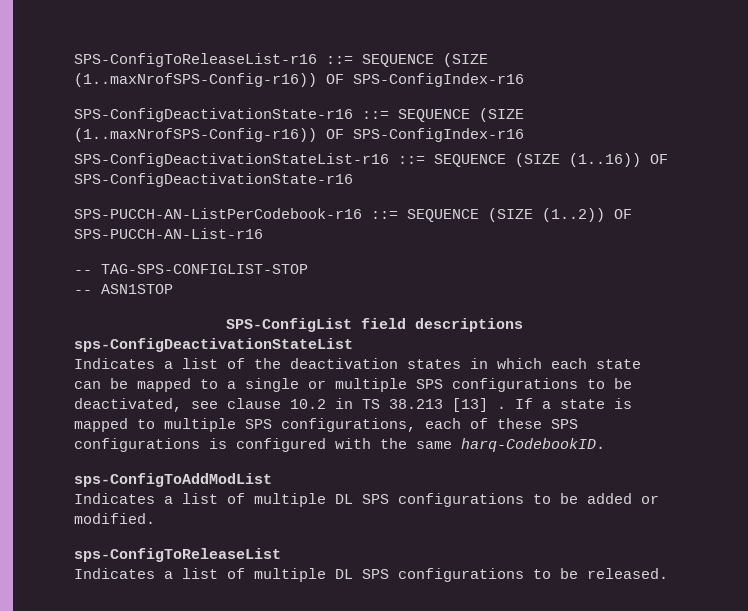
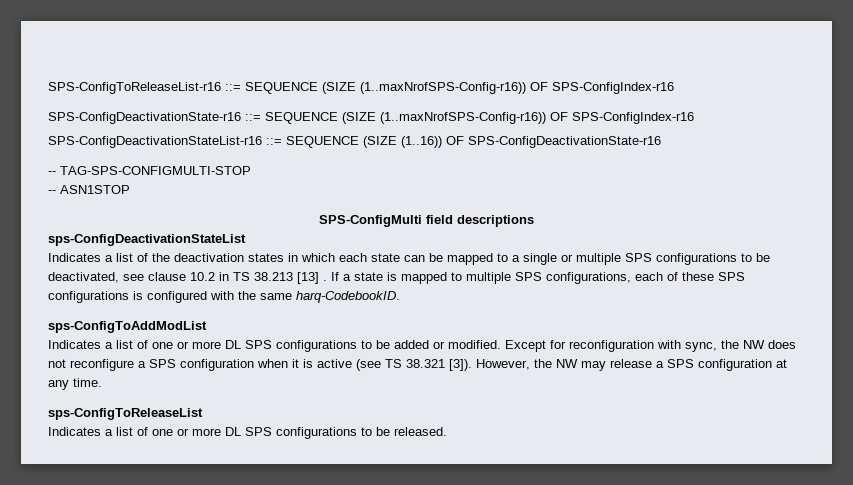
- SPS-PUCCH-AN-ListPerCodebook-r16 ::= SEQUENCE (SIZE (1..2)) OF SPS-PUCCH-AN-List-r16
- -- TAG-SPS-CONFIGLIST-STOP
+ -- TAG-SPS-CONFIGMULTI-STOP
- SPS-ConfigList field descriptions
+ SPS-ConfigMulti field descriptions
- Indicates a list of multiple DL SPS configurations to be added or modified.
+ Indicates a list of one or more DL SPS configurations to be added or modified. Except for reconfiguration with sync, the NW does not reconfigure a SPS configuration when it is active (see TS 38.321 [3]). However, the NW may release a SPS configuration at any time.
- Indicates a list of multiple DL SPS configurations to be released.
+ Indicates a list of one or more DL SPS configurations to be released.

